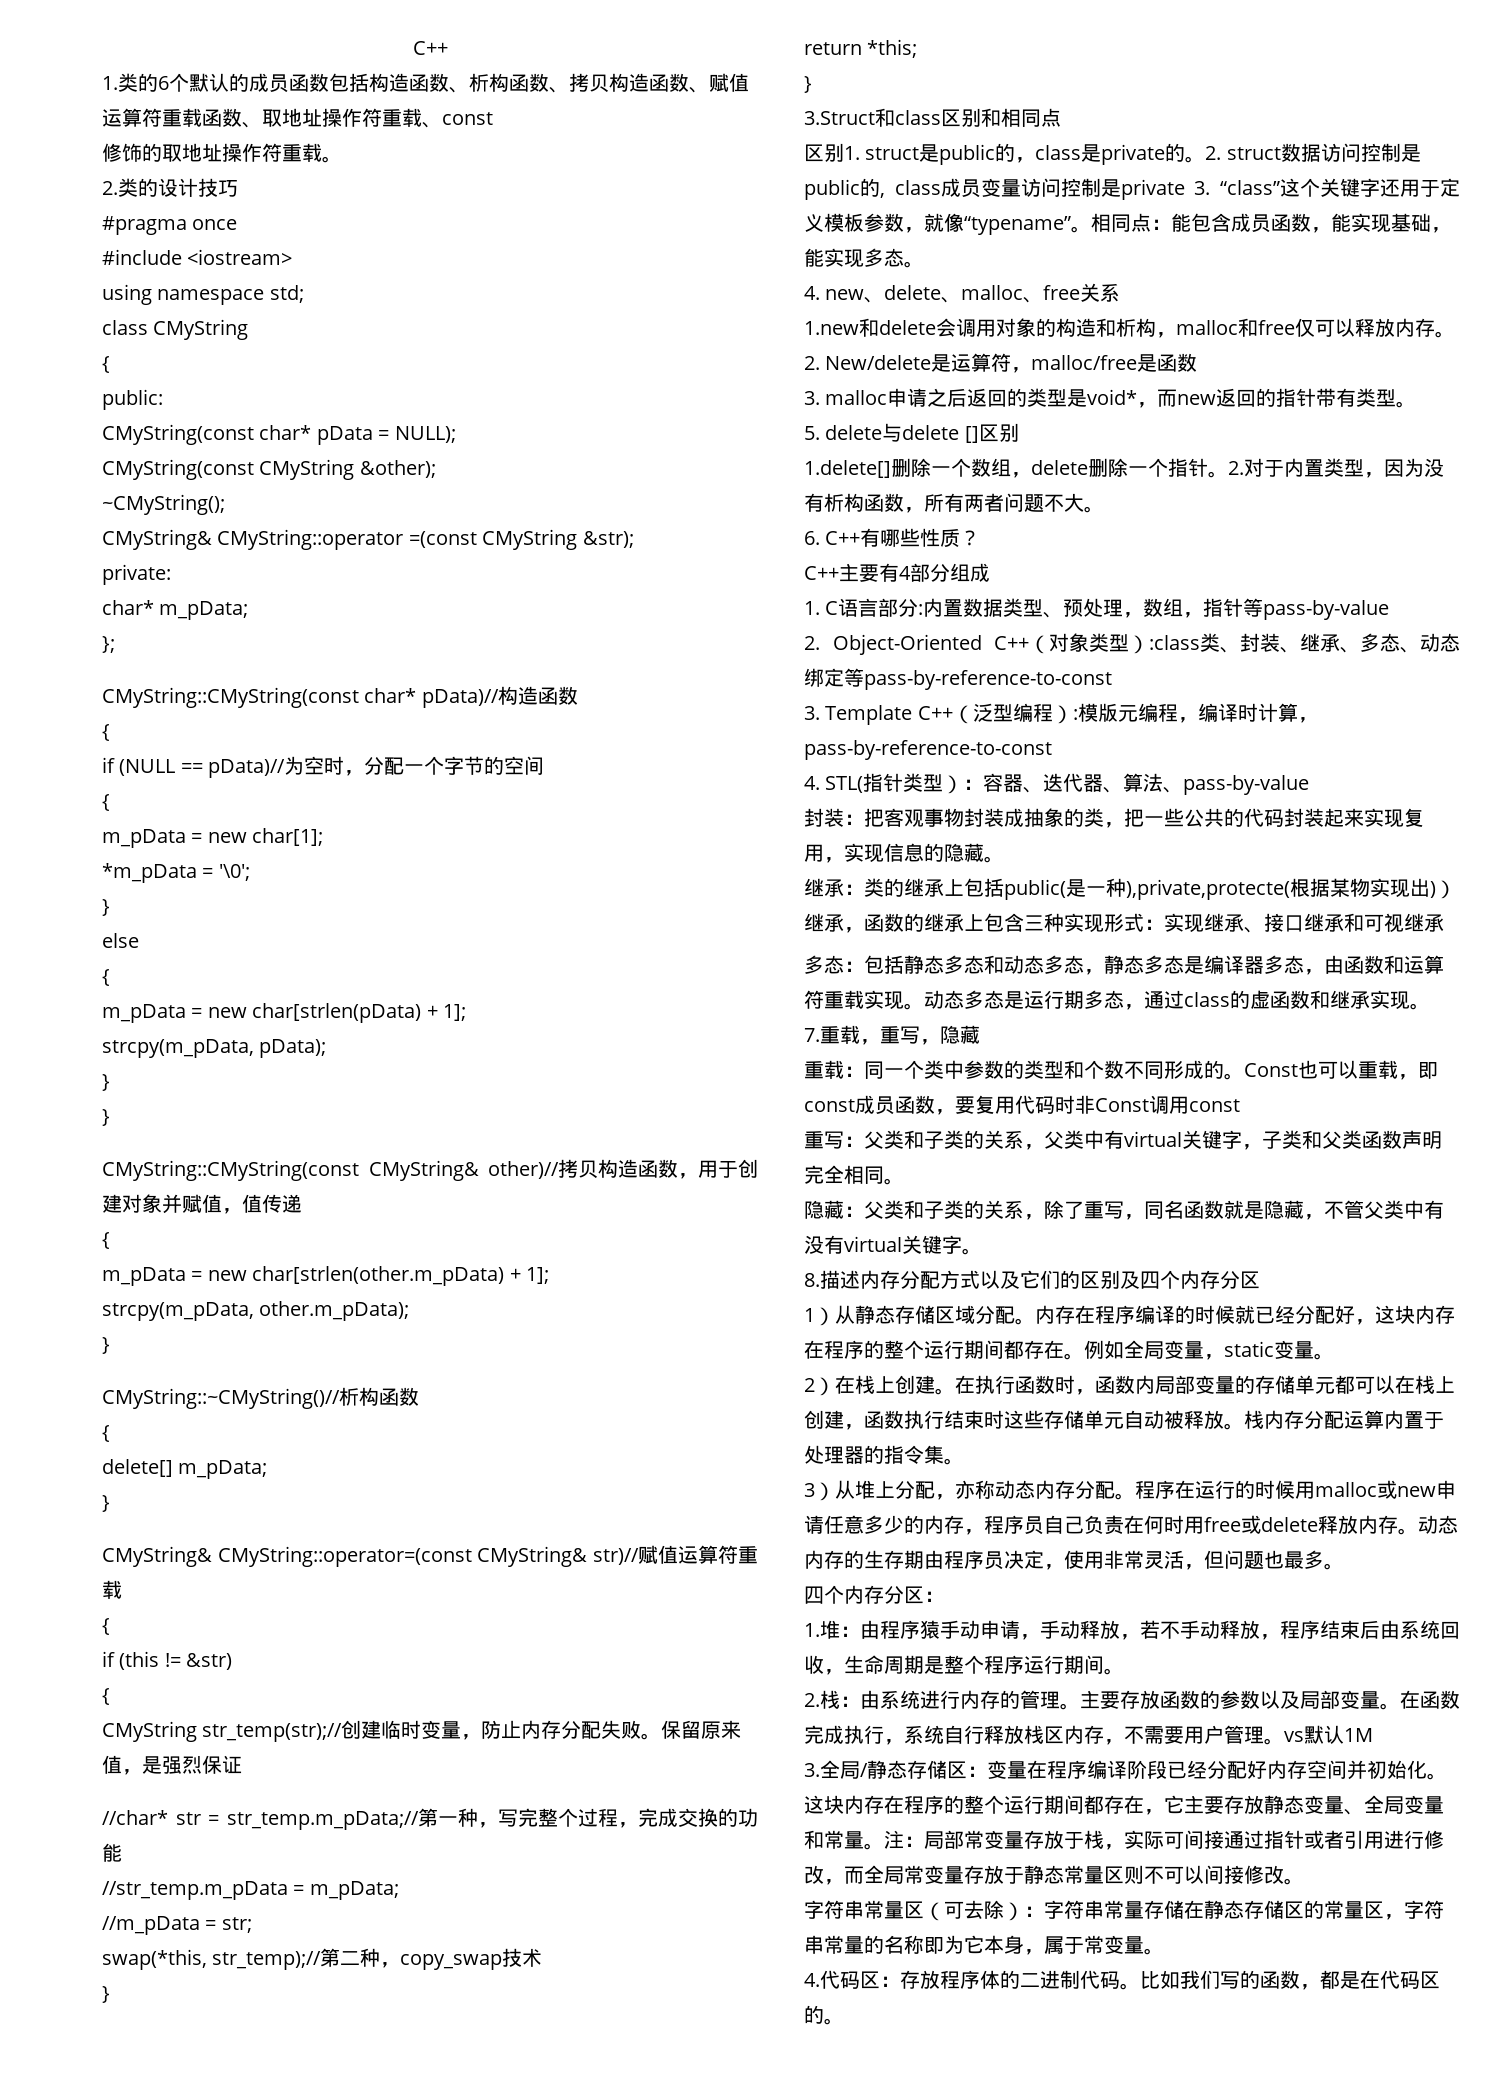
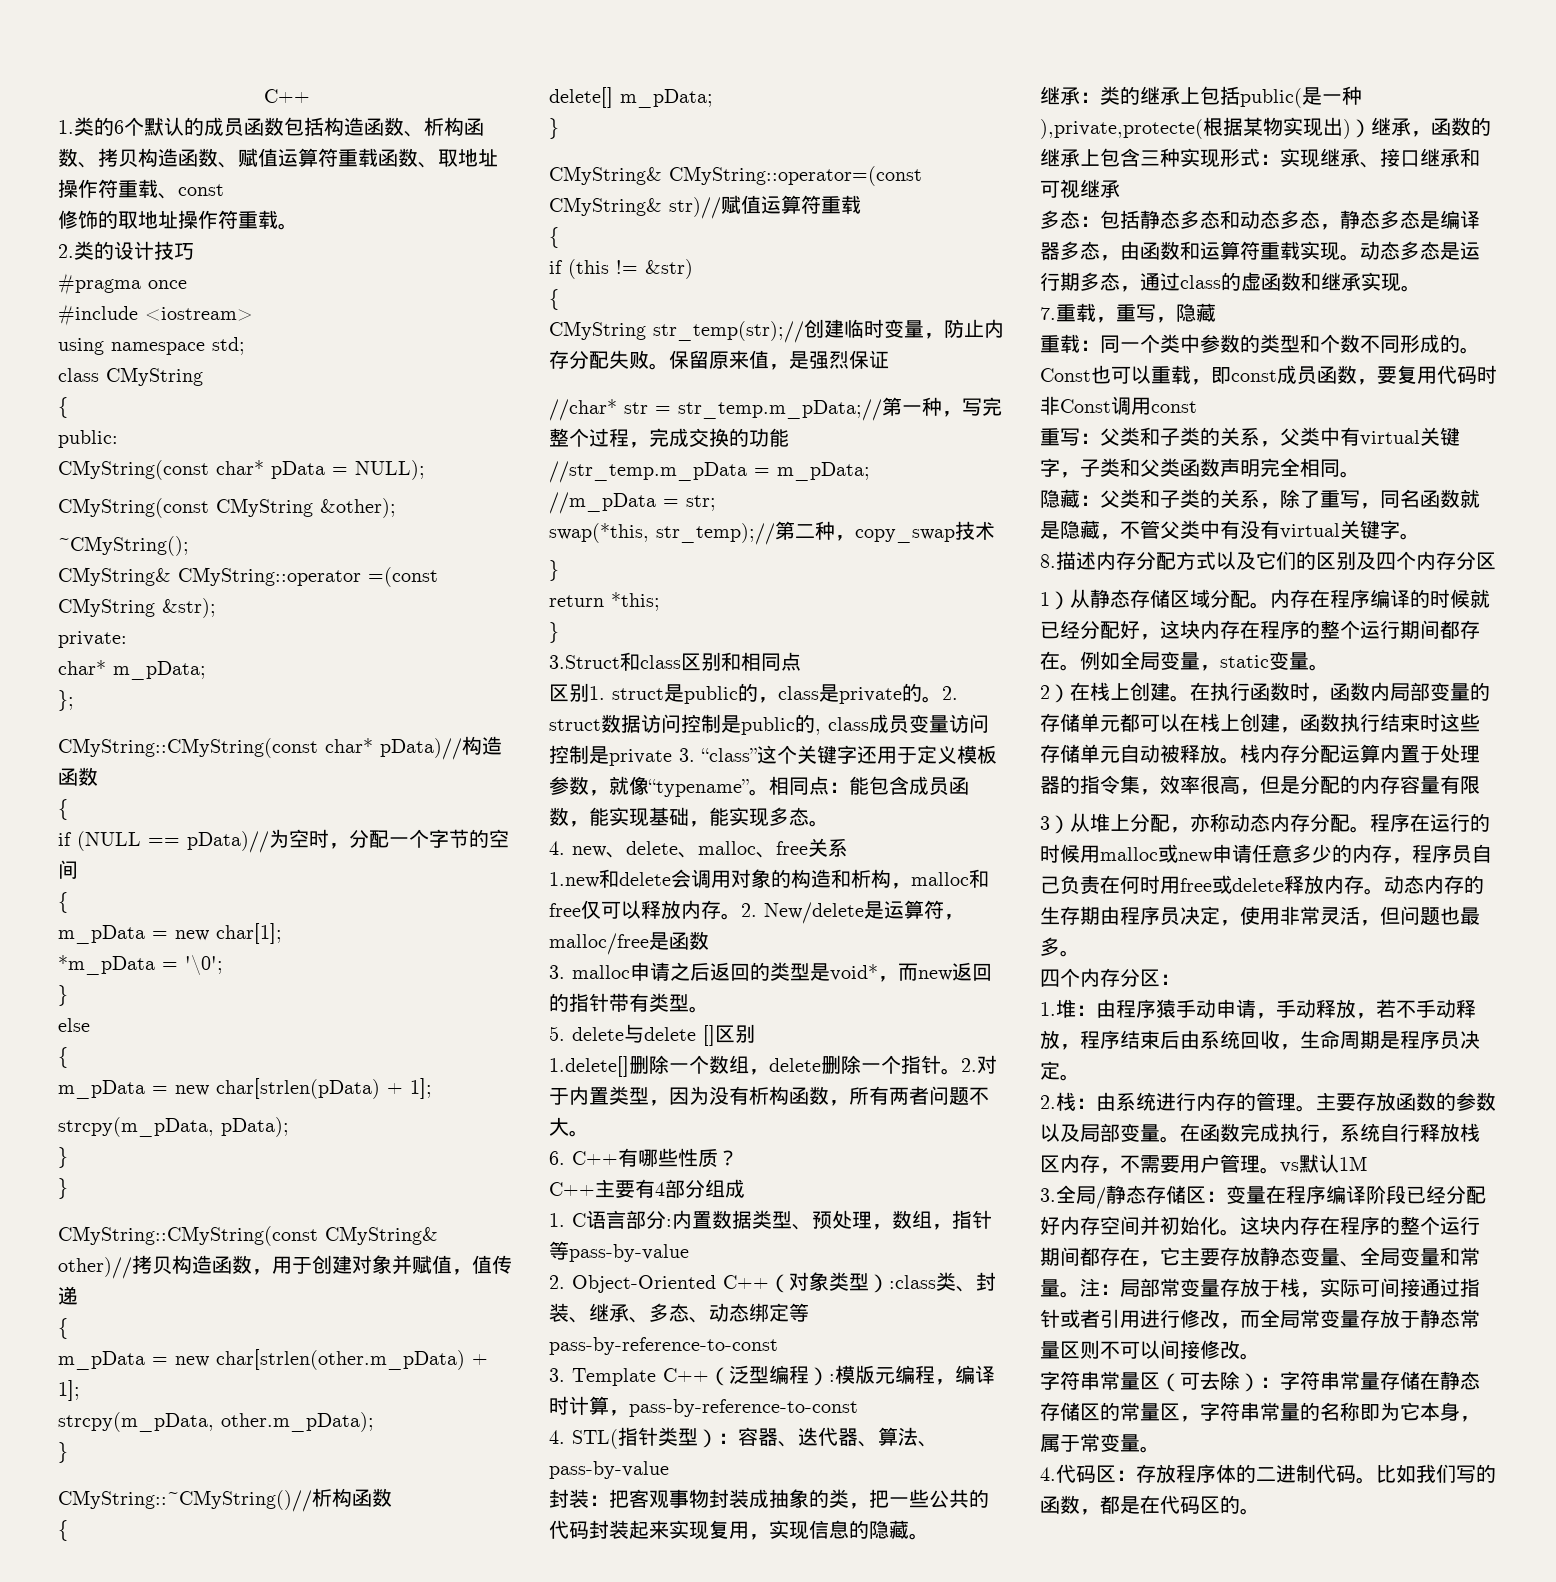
- 栈内存分配运算内置于处理器的指令集。
+ 栈内存分配运算内置于处理器的指令集，效率很高，但是分配的内存容量有限
- 1.堆：由程序猿手动申请，手动释放，若不手动释放，程序结束后由系统回收，生命周期是整个程序运行期间。
+ 1.堆：由程序猿手动申请，手动释放，若不手动释放，程序结束后由系统回收，生命周期是程序员决定。

